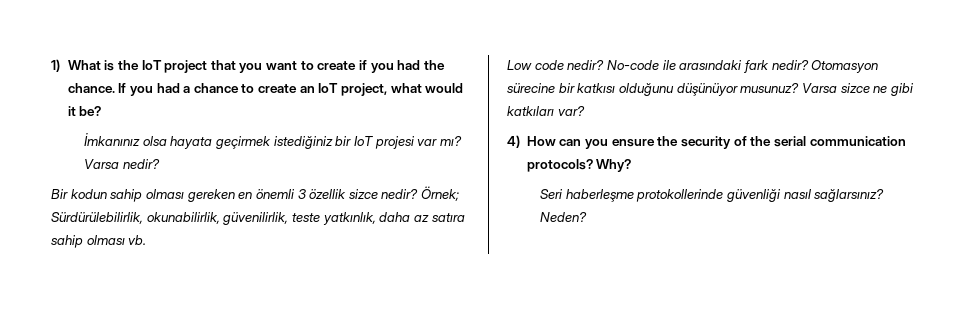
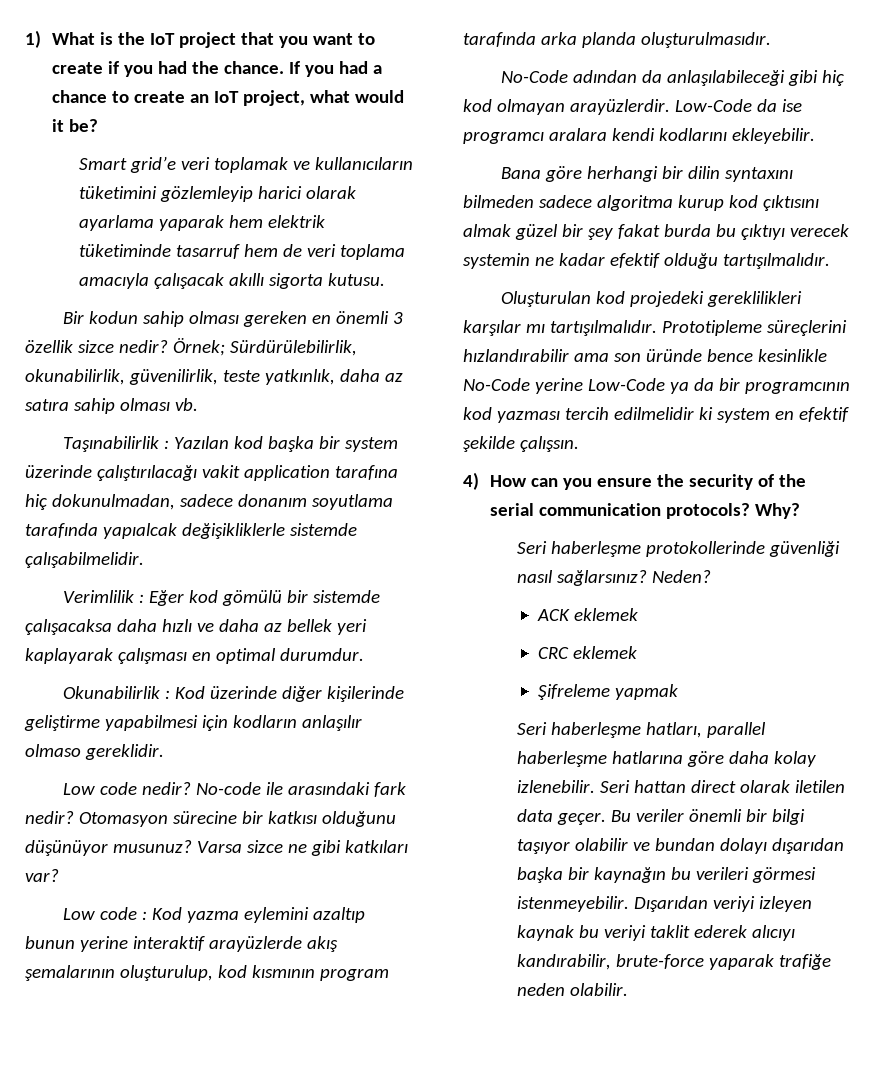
- İmkanınız olsa hayata geçirmek istediğiniz bir IoT projesi var mı? Varsa nedir?
+ Smart grid’e veri toplamak ve kullanıcıların tüketimini gözlemleyip harici olarak ayarlama yaparak hem elektrik tüketiminde tasarruf hem de veri toplama amacıyla çalışacak akıllı sigorta kutusu.
+ Taşınabilirlik : Yazılan kod başka bir system üzerinde çalıştırılacağı vakit application tarafına hiç dokunulmadan, sadece donanım soyutlama tarafında yapıalcak değişikliklerle sistemde çalışabilmelidir.
+ Verimlilik : Eğer kod gömülü bir sistemde çalışacaksa daha hızlı ve daha az bellek yeri kaplayarak çalışması en optimal durumdur.
+ Okunabilirlik : Kod üzerinde diğer kişilerinde geliştirme yapabilmesi için kodların anlaşılır olmaso gereklidir.
+ Low code : Kod yazma eylemini azaltıp bunun yerine interaktif arayüzlerde akış şemalarının oluşturulup, kod kısmının program tarafında arka planda oluşturulmasıdır.
+ No-Code adından da anlaşılabileceği gibi hiç kod olmayan arayüzlerdir. Low-Code da ise programcı aralara kendi kodlarını ekleyebilir.
+ Bana göre herhangi bir dilin syntaxını bilmeden sadece algoritma kurup kod çıktısını almak güzel bir şey fakat burda bu çıktıyı verecek systemin ne kadar efektif olduğu tartışılmalıdır.
+ Oluşturulan kod projedeki gereklilikleri karşılar mı tartışılmalıdır. Prototipleme süreçlerini hızlandırabilir ama son üründe bence kesinlikle No-Code yerine Low-Code ya da bir programcının kod yazması tercih edilmelidir ki system en efektif şekilde çalışsın.
+ ACK eklemek
+ CRC eklemek
+ Şifreleme yapmak
+ Seri haberleşme hatları, parallel haberleşme hatlarına göre daha kolay izlenebilir. Seri hattan direct olarak iletilen data geçer. Bu veriler önemli bir bilgi taşıyor olabilir ve bundan dolayı dışarıdan başka bir kaynağın bu verileri görmesi istenmeyebilir. Dışarıdan veriyi izleyen kaynak bu veriyi taklit ederek alıcıyı kandırabilir, brute-force yaparak trafiğe neden olabilir.

